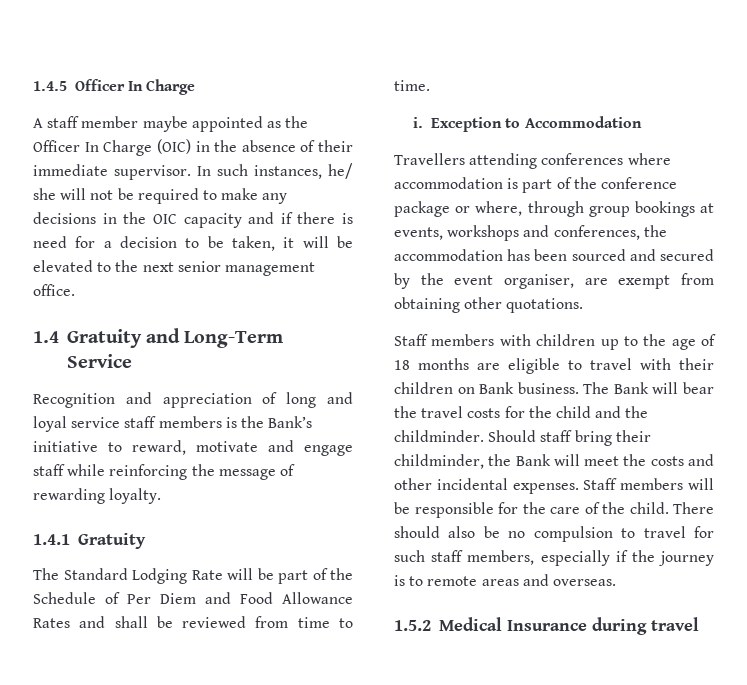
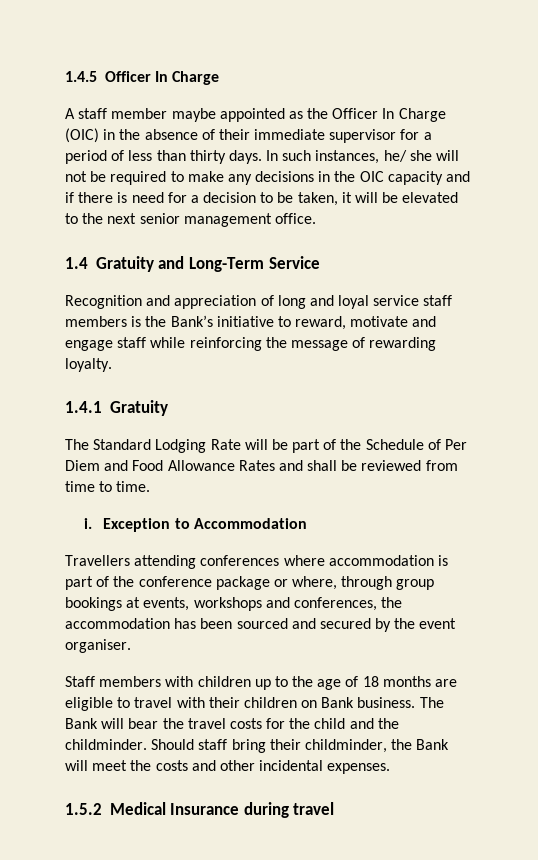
- A staff member maybe appointed as the Officer In Charge (OIC) in the absence of their immediate supervisor.
+ A staff member maybe appointed as the Officer In Charge (OIC) in the absence of their immediate supervisor for a period of less than thirty days.
- Travellers attending conferences where accommodation is part of the conference package or where, through group bookings at events, workshops and conferences, the accommodation has been sourced and secured by the event organiser, are exempt from obtaining other quotations.
+ Travellers attending conferences where accommodation is part of the conference package or where, through group bookings at events, workshops and conferences, the accommodation has been sourced and secured by the event organiser.
- Staff members will be responsible for the care of the child. There should also be no compulsion to travel for such staff members, especially if the journey is to remote areas and overseas.

